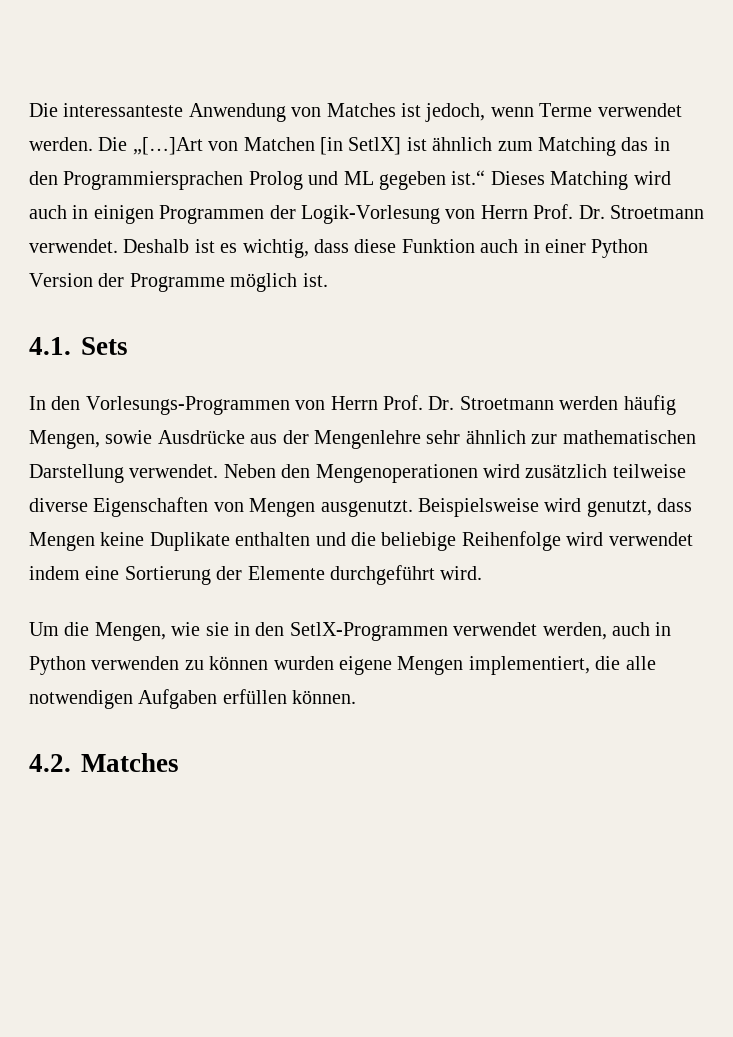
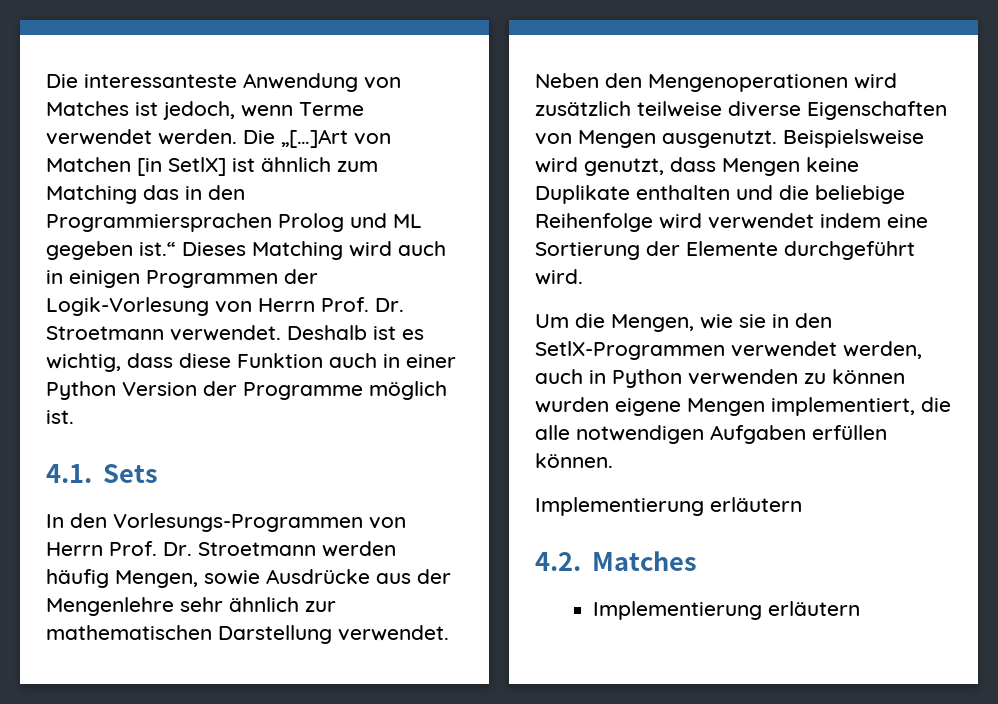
  Um die Mengen, wie sie in den SetlX-Programmen verwendet werden, auch in Python verwenden zu können wurden eigene Mengen implementiert, die alle notwendigen Aufgaben erfüllen können.
+ Implementierung erläutern
  4.2. Matches
+ Implementierung erläutern

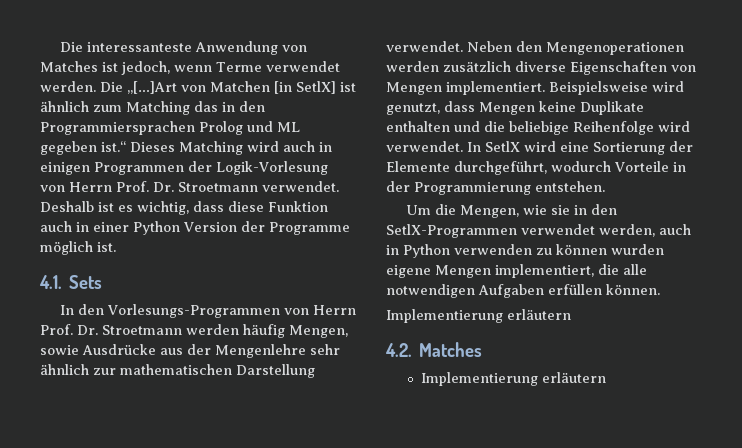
- Neben den Mengenoperationen wird zusätzlich teilweise diverse Eigenschaften von Mengen ausgenutzt.
+ Neben den Mengenoperationen werden zusätzlich diverse Eigenschaften von Mengen implementiert.
- Beispielsweise wird genutzt, dass Mengen keine Duplikate enthalten und die beliebige Reihenfolge wird verwendet indem eine Sortierung der Elemente durchgeführt wird.
+ Beispielsweise wird genutzt, dass Mengen keine Duplikate enthalten und die beliebige Reihenfolge wird verwendet. In SetlX wird eine Sortierung der Elemente durchgeführt, wodurch Vorteile in der Programmierung entstehen.

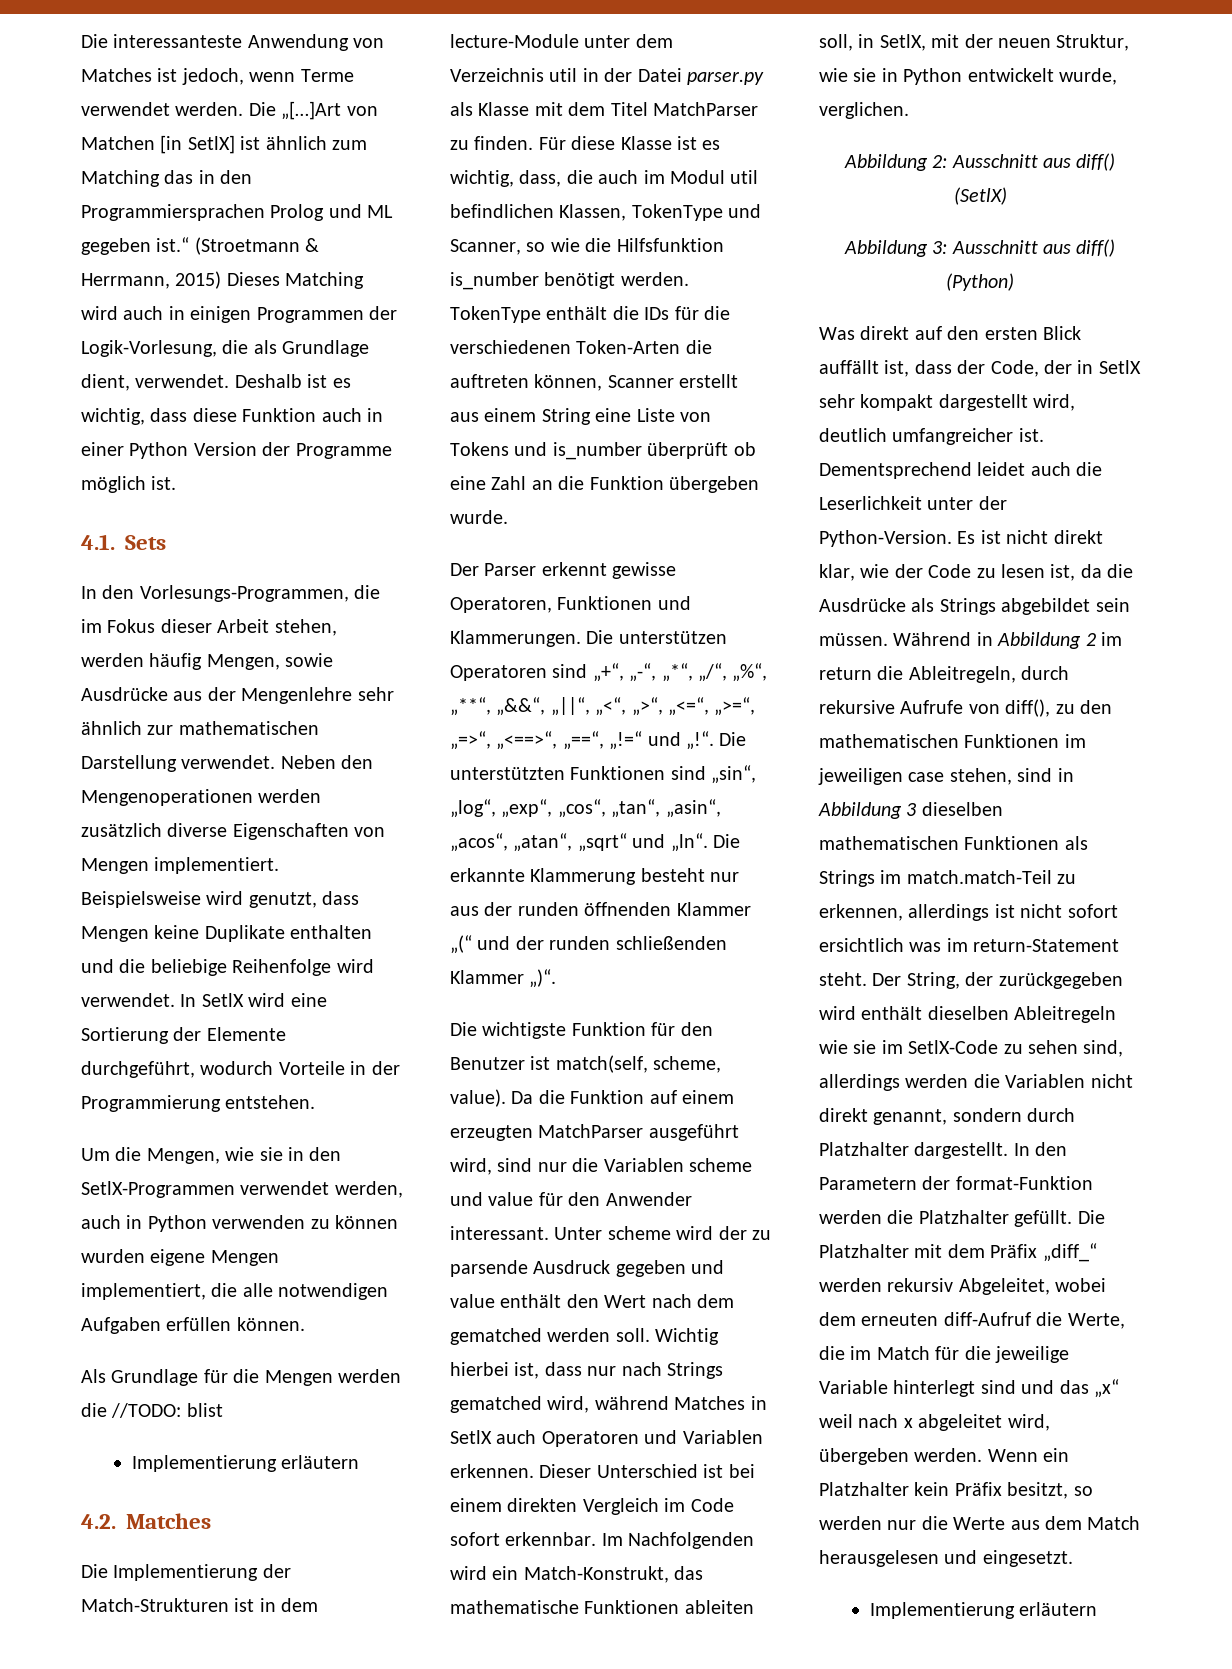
- Die „[…]Art von Matchen [in SetlX] ist ähnlich zum Matching das in den Programmiersprachen Prolog und ML gegeben ist.“ Dieses Matching wird auch in einigen Programmen der Logik-Vorlesung von Herrn Prof. Dr. Stroetmann verwendet.
+ Die „[…]Art von Matchen [in SetlX] ist ähnlich zum Matching das in den Programmiersprachen Prolog und ML gegeben ist.“ (Stroetmann & Herrmann, 2015) Dieses Matching wird auch in einigen Programmen der Logik-Vorlesung, die als Grundlage dient, verwendet.
- In den Vorlesungs-Programmen von Herrn Prof. Dr. Stroetmann werden häufig Mengen, sowie Ausdrücke aus der Mengenlehre sehr ähnlich zur mathematischen Darstellung verwendet.
+ In den Vorlesungs-Programmen, die im Fokus dieser Arbeit stehen, werden häufig Mengen, sowie Ausdrücke aus der Mengenlehre sehr ähnlich zur mathematischen Darstellung verwendet.
  Um die Mengen, wie sie in den SetlX-Programmen verwendet werden, auch in Python verwenden zu können wurden eigene Mengen implementiert, die alle notwendigen Aufgaben erfüllen können.
+ Als Grundlage für die Mengen werden die //TODO: blist
  Implementierung erläutern
  4.2. Matches
+ Die Implementierung der Match-Strukturen ist in dem lecture-Module unter dem Verzeichnis util in der Datei parser.py als Klasse mit dem Titel MatchParser zu finden. Für diese Klasse ist es wichtig, dass, die auch im Modul util befindlichen Klassen, TokenType und Scanner, so wie die Hilfsfunktion is_number benötigt werden. TokenType enthält die IDs für die verschiedenen Token-Arten die auftreten können, Scanner erstellt aus einem String eine Liste von Tokens und is_number überprüft ob eine Zahl an die Funktion übergeben wurde.
+ Der Parser erkennt gewisse Operatoren, Funktionen und Klammerungen. Die unterstützen Operatoren sind „+“, „-“, „*“, „/“, „%“, „**“, „&&“, „||“, „<“, „>“, „<=“, „>=“, „=>“, „<==>“, „==“, „!=“ und „!“. Die unterstützten Funktionen sind „sin“, „log“, „exp“, „cos“, „tan“, „asin“, „acos“, „atan“, „sqrt“ und „ln“. Die erkannte Klammerung besteht nur aus der runden öffnenden Klammer „(“ und der runden schließenden Klammer „)“.
+ Die wichtigste Funktion für den Benutzer ist match(self, scheme, value). Da die Funktion auf einem erzeugten MatchParser ausgeführt wird, sind nur die Variablen scheme und value für den Anwender interessant. Unter scheme wird der zu parsende Ausdruck gegeben und value enthält den Wert nach dem gematched werden soll. Wichtig hierbei ist, dass nur nach Strings gematched wird, während Matches in SetlX auch Operatoren und Variablen erkennen. Dieser Unterschied ist bei einem direkten Vergleich im Code sofort erkennbar. Im Nachfolgenden wird ein Match-Konstrukt, das mathematische Funktionen ableiten soll, in SetlX, mit der neuen Struktur, wie sie in Python entwickelt wurde, verglichen.
+ Abbildung 2: Ausschnitt aus diff() (SetlX)
+ Abbildung 3: Ausschnitt aus diff() (Python)
+ Was direkt auf den ersten Blick auffällt ist, dass der Code, der in SetlX sehr kompakt dargestellt wird, deutlich umfangreicher ist. Dementsprechend leidet auch die Leserlichkeit unter der Python-Version. Es ist nicht direkt klar, wie der Code zu lesen ist, da die Ausdrücke als Strings abgebildet sein müssen. Während in Abbildung 2 im return die Ableitregeln, durch rekursive Aufrufe von diff(), zu den mathematischen Funktionen im jeweiligen case stehen, sind in Abbildung 3 dieselben mathematischen Funktionen als Strings im match.match-Teil zu erkennen, allerdings ist nicht sofort ersichtlich was im return-Statement steht. Der String, der zurückgegeben wird enthält dieselben Ableitregeln wie sie im SetlX-Code zu sehen sind, allerdings werden die Variablen nicht direkt genannt, sondern durch Platzhalter dargestellt. In den Parametern der format-Funktion werden die Platzhalter gefüllt. Die Platzhalter mit dem Präfix „diff_“ werden rekursiv Abgeleitet, wobei dem erneuten diff-Aufruf die Werte, die im Match für die jeweilige Variable hinterlegt sind und das „x“ weil nach x abgeleitet wird, übergeben werden. Wenn ein Platzhalter kein Präfix besitzt, so werden nur die Werte aus dem Match herausgelesen und eingesetzt.

